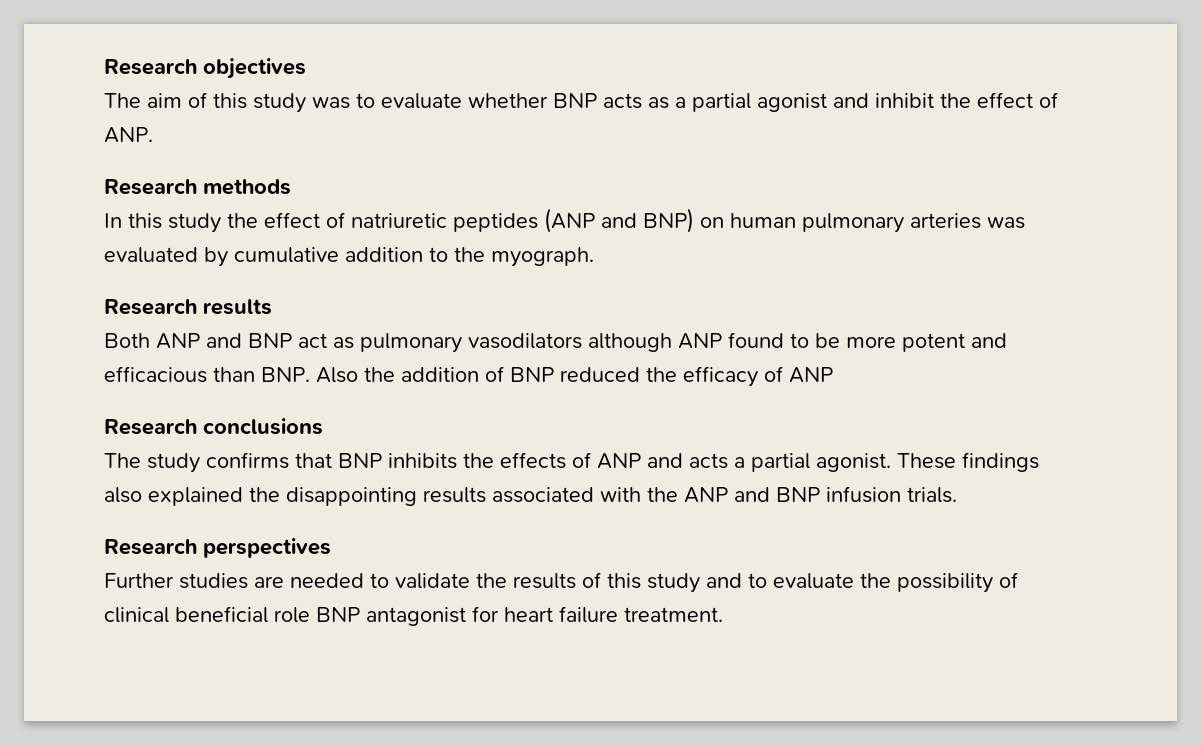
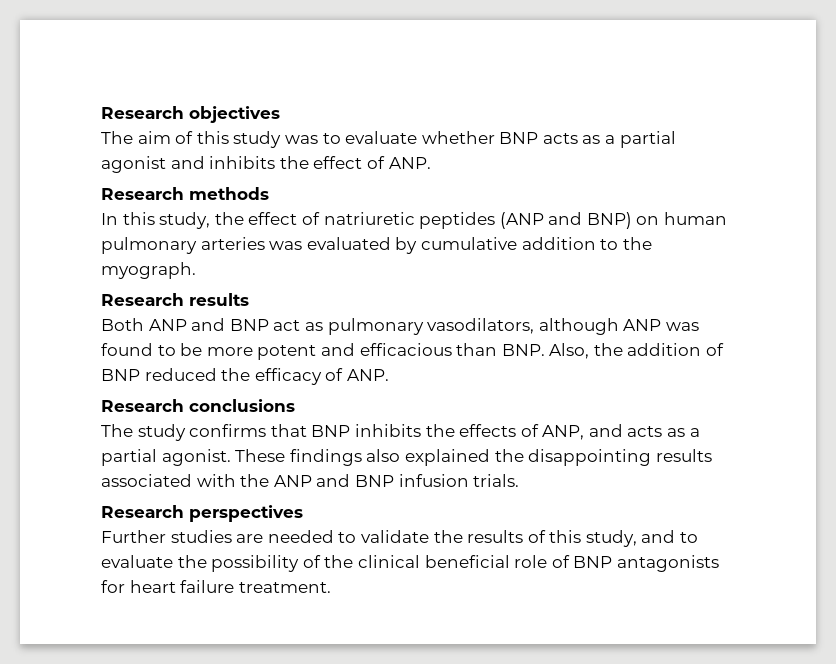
- The aim of this study was to evaluate whether BNP acts as a partial agonist and inhibit the effect of ANP.
+ The aim of this study was to evaluate whether BNP acts as a partial agonist and inhibits the effect of ANP.
- In this study the effect of natriuretic peptides (ANP and BNP) on human pulmonary arteries was evaluated by cumulative addition to the myograph.
+ In this study, the effect of natriuretic peptides (ANP and BNP) on human pulmonary arteries was evaluated by cumulative addition to the myograph.
- Both ANP and BNP act as pulmonary vasodilators although ANP found to be more potent and efficacious than BNP. Also the addition of BNP reduced the efficacy of ANP
+ Both ANP and BNP act as pulmonary vasodilators, although ANP was found to be more potent and efficacious than BNP. Also, the addition of BNP reduced the efficacy of ANP.
- The study confirms that BNP inhibits the effects of ANP and acts a partial agonist.
+ The study confirms that BNP inhibits the effects of ANP, and acts as a partial agonist.
- Further studies are needed to validate the results of this study and to evaluate the possibility of clinical beneficial role BNP antagonist for heart failure treatment.
+ Further studies are needed to validate the results of this study, and to evaluate the possibility of the clinical beneficial role of BNP antagonists for heart failure treatment.

